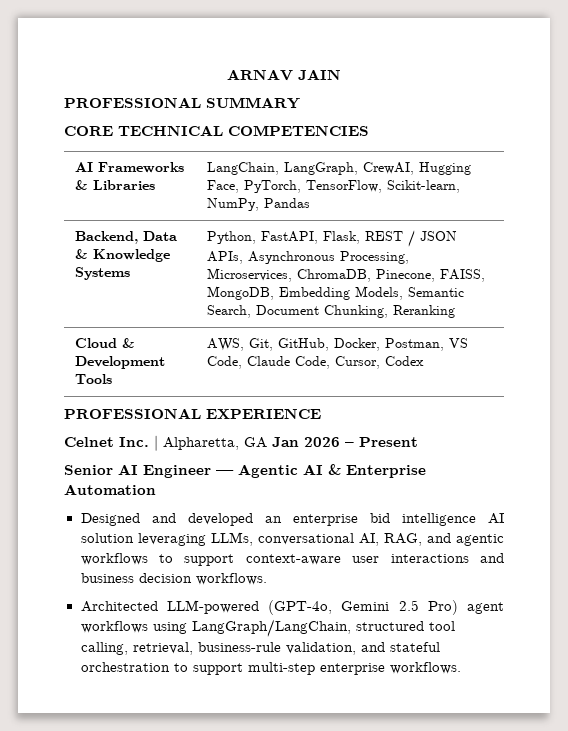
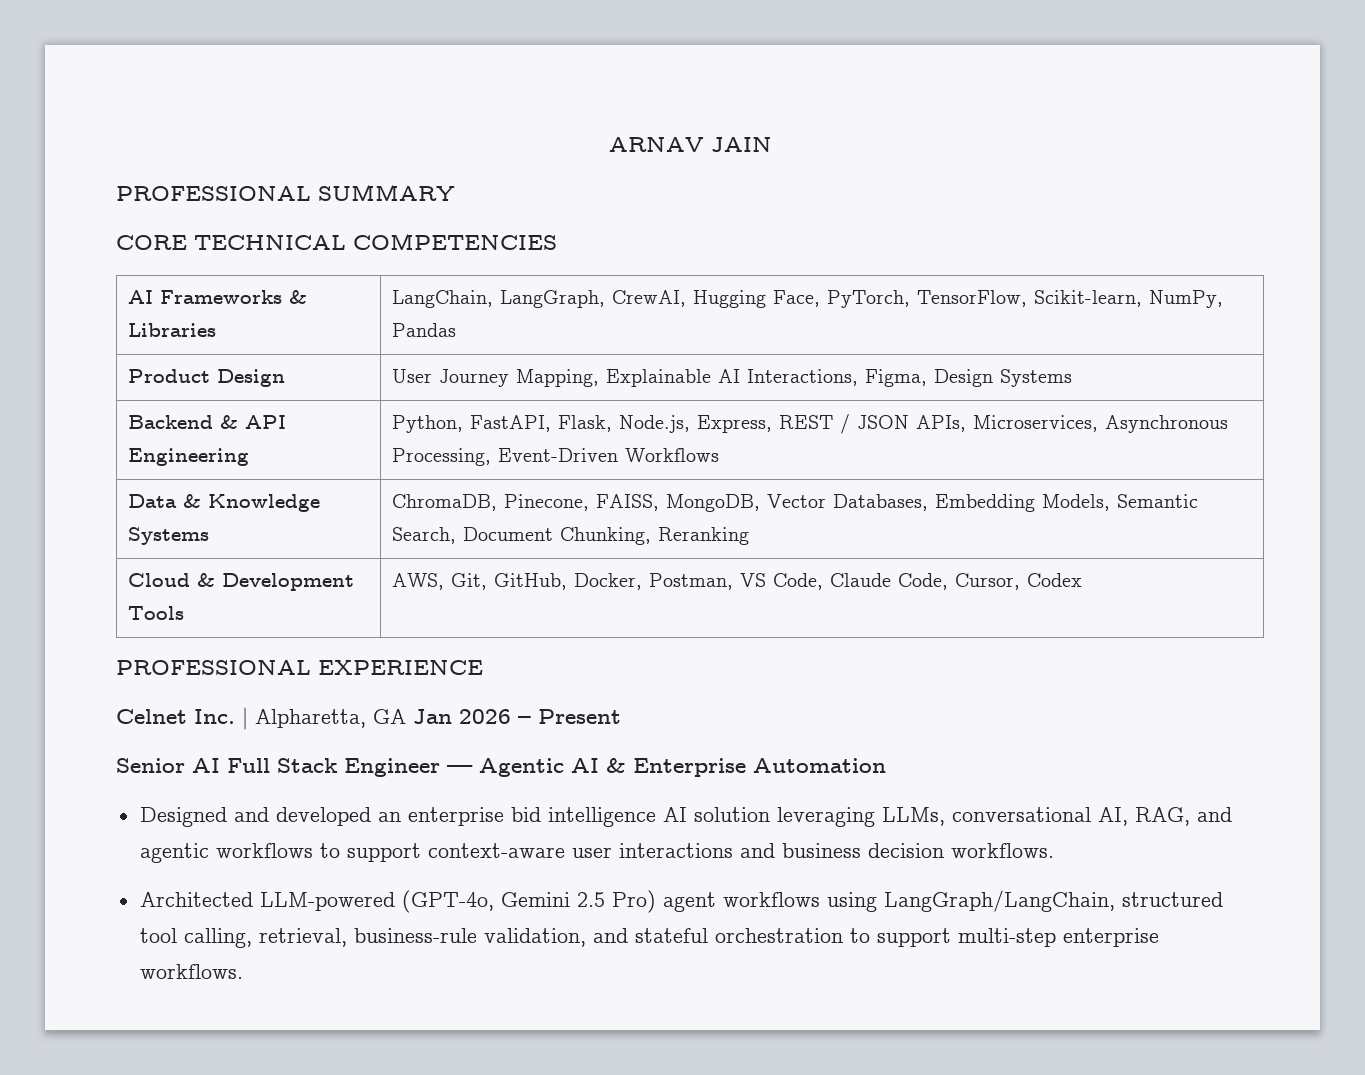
- Backend, Data & Knowledge Systems | Python, FastAPI, Flask, REST / JSON APIs, Asynchronous Processing, Microservices, ChromaDB, Pinecone, FAISS, MongoDB, Embedding Models, Semantic Search, Document Chunking, Reranking
+ Product Design | User Journey Mapping, Explainable AI Interactions, Figma, Design Systems
+ Backend & API Engineering | Python, FastAPI, Flask, Node.js, Express, REST / JSON APIs, Microservices, Asynchronous Processing, Event-Driven Workflows
+ Data & Knowledge Systems | ChromaDB, Pinecone, FAISS, MongoDB, Vector Databases, Embedding Models, Semantic Search, Document Chunking, Reranking
- Senior AI Engineer — Agentic AI & Enterprise Automation
+ Senior AI Full Stack Engineer — Agentic AI & Enterprise Automation

